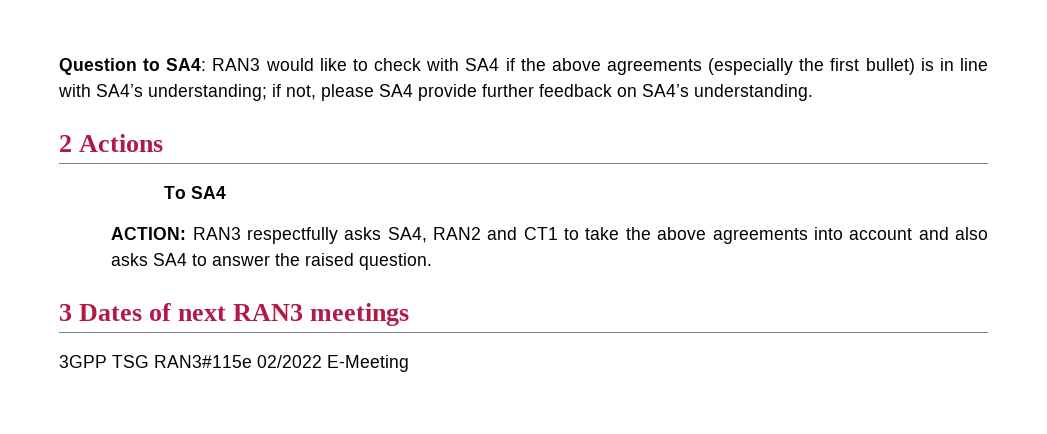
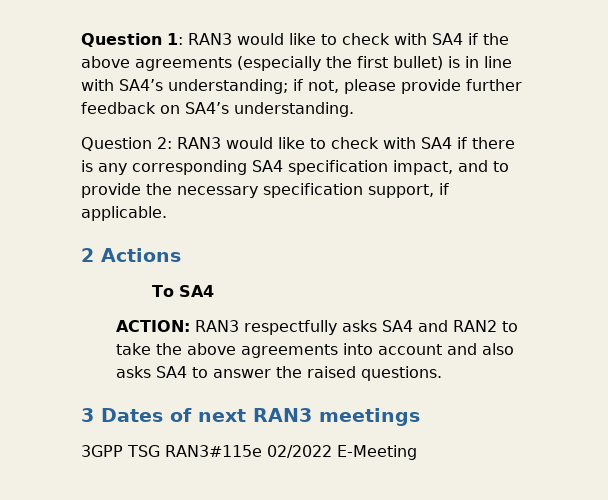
- Question to SA4: RAN3 would like to check with SA4 if the above agreements (especially the first bullet) is in line with SA4’s understanding; if not, please SA4 provide further feedback on SA4’s understanding.
+ Question 1: RAN3 would like to check with SA4 if the above agreements (especially the first bullet) is in line with SA4’s understanding; if not, please provide further feedback on SA4’s understanding.
+ Question 2: RAN3 would like to check with SA4 if there is any corresponding SA4 specification impact, and to provide the necessary specification support, if applicable.
- ACTION: RAN3 respectfully asks SA4, RAN2 and CT1 to take the above agreements into account and also asks SA4 to answer the raised question.
+ ACTION: RAN3 respectfully asks SA4 and RAN2 to take the above agreements into account and also asks SA4 to answer the raised questions.

